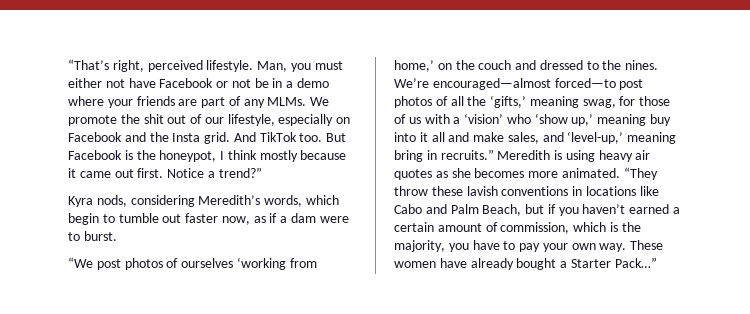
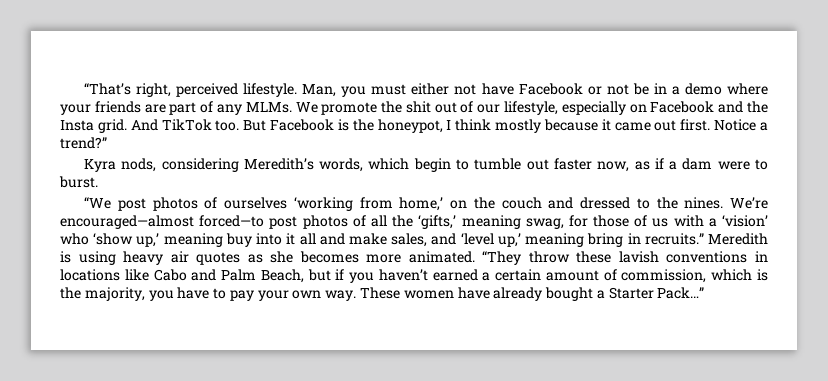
- We’re encouraged—almost forced—to post photos of all the ‘gifts,’ meaning swag, for those of us with a ‘vision’ who ‘show up,’ meaning buy into it all and make sales, and ‘level-up,’ meaning bring in recruits.”
+ We’re encouraged—almost forced—to post photos of all the ‘gifts,’ meaning swag, for those of us with a ‘vision’ who ‘show up,’ meaning buy into it all and make sales, and ‘level up,’ meaning bring in recruits.”

